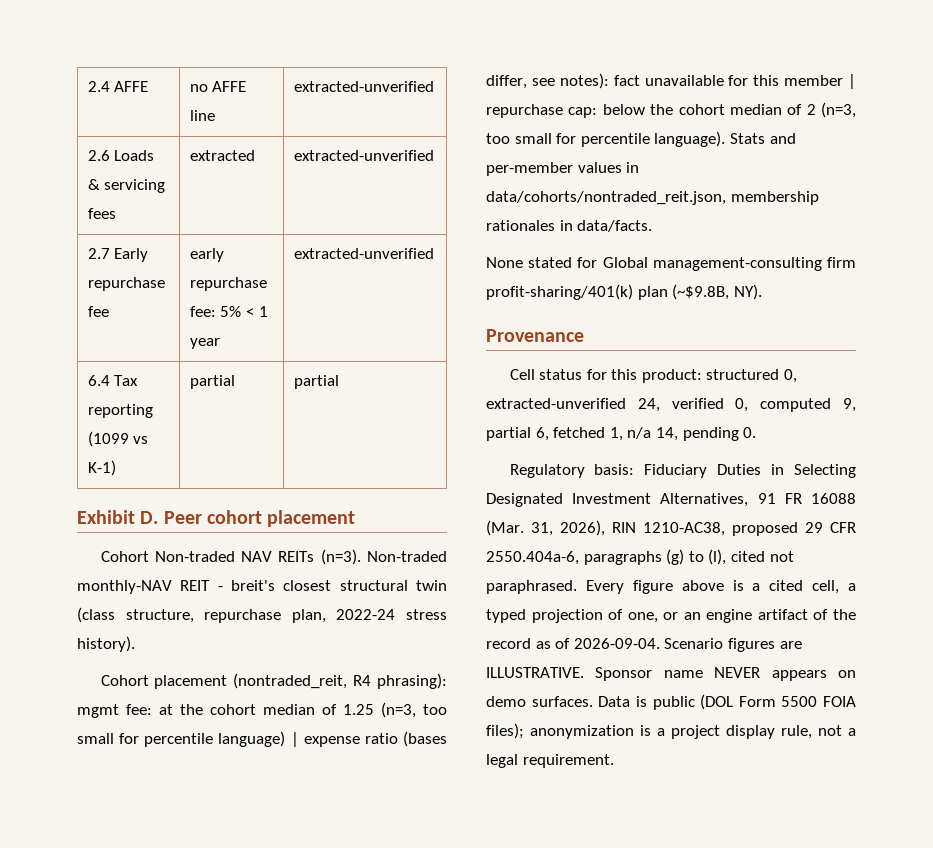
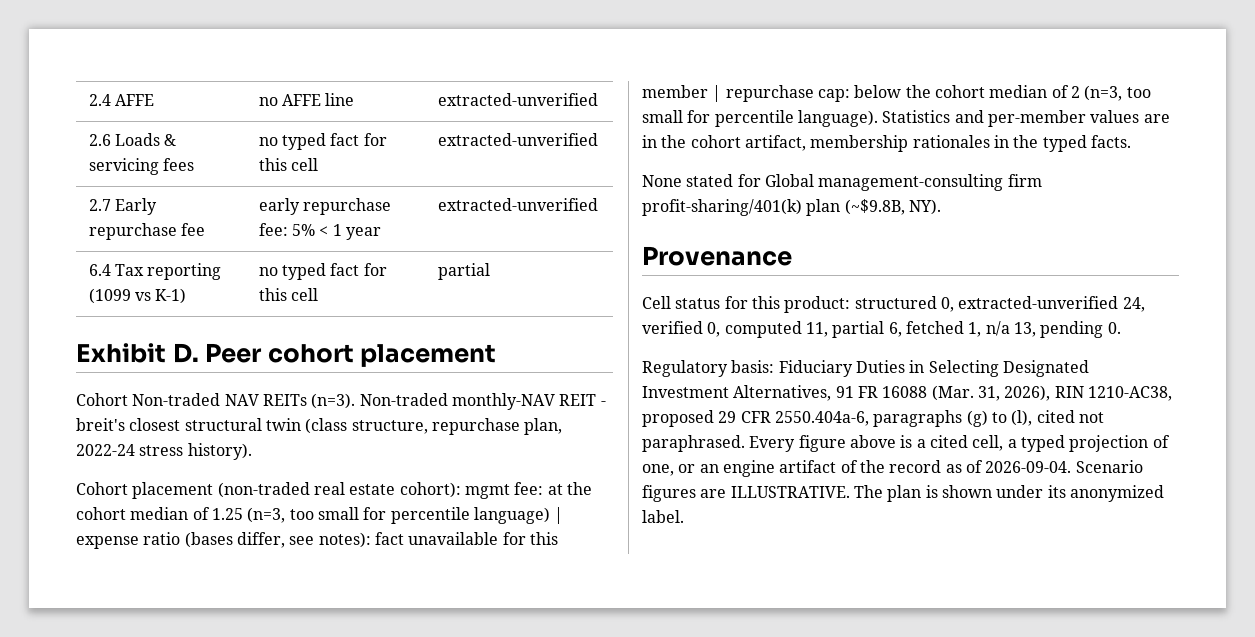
- 2.6 Loads & servicing fees | extracted | extracted-unverified
+ 2.6 Loads & servicing fees | no typed fact for this cell | extracted-unverified
- 6.4 Tax reporting (1099 vs K-1) | partial | partial
+ 6.4 Tax reporting (1099 vs K-1) | no typed fact for this cell | partial
- Cohort placement (nontraded_reit, R4 phrasing): mgmt fee: at the cohort median of 1.25 (n=3, too small for percentile language) | expense ratio (bases differ, see notes): fact unavailable for this member | repurchase cap: below the cohort median of 2 (n=3, too small for percentile language).
+ Cohort placement (non-traded real estate cohort): mgmt fee: at the cohort median of 1.25 (n=3, too small for percentile language) | expense ratio (bases differ, see notes): fact unavailable for this member | repurchase cap: below the cohort median of 2 (n=3, too small for percentile language).
- Stats and per-member values in data/cohorts/nontraded_reit.json, membership rationales in data/facts.
+ Statistics and per-member values are in the cohort artifact, membership rationales in the typed facts.
- Cell status for this product: structured 0, extracted-unverified 24, verified 0, computed 9, partial 6, fetched 1, n/a 14, pending 0.
+ Cell status for this product: structured 0, extracted-unverified 24, verified 0, computed 11, partial 6, fetched 1, n/a 13, pending 0.
- Sponsor name NEVER appears on demo surfaces. Data is public (DOL Form 5500 FOIA files); anonymization is a project display rule, not a legal requirement.
+ The plan is shown under its anonymized label.

